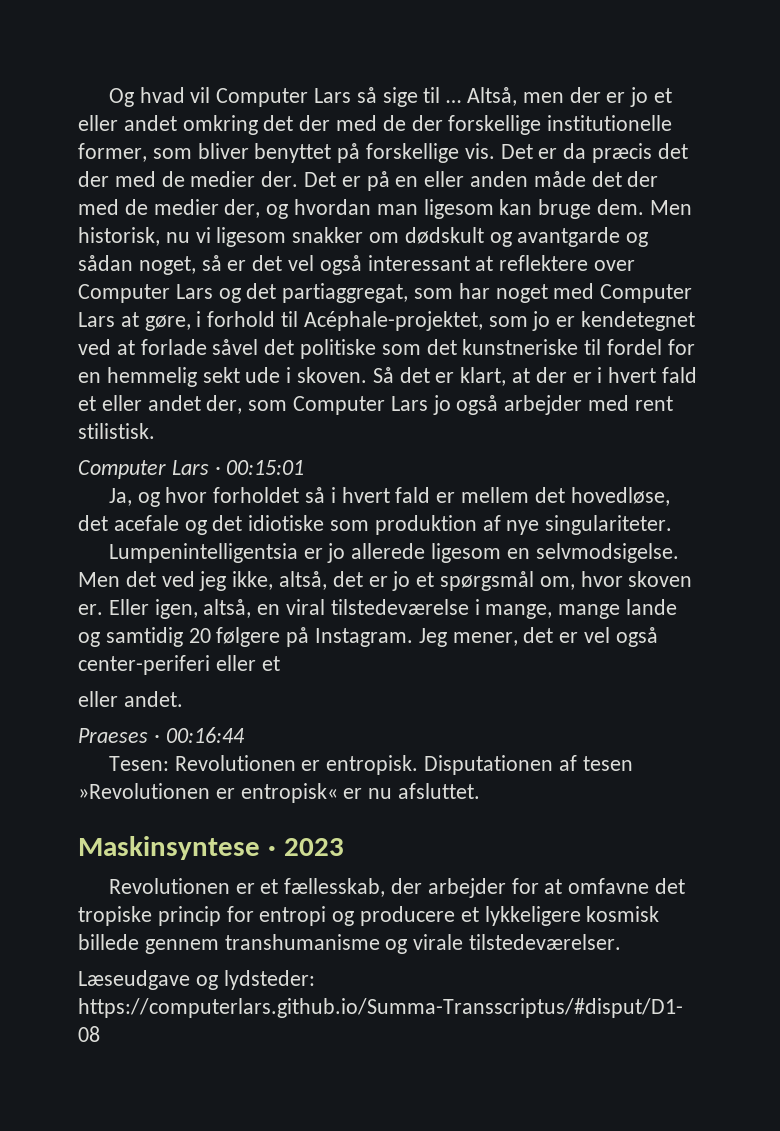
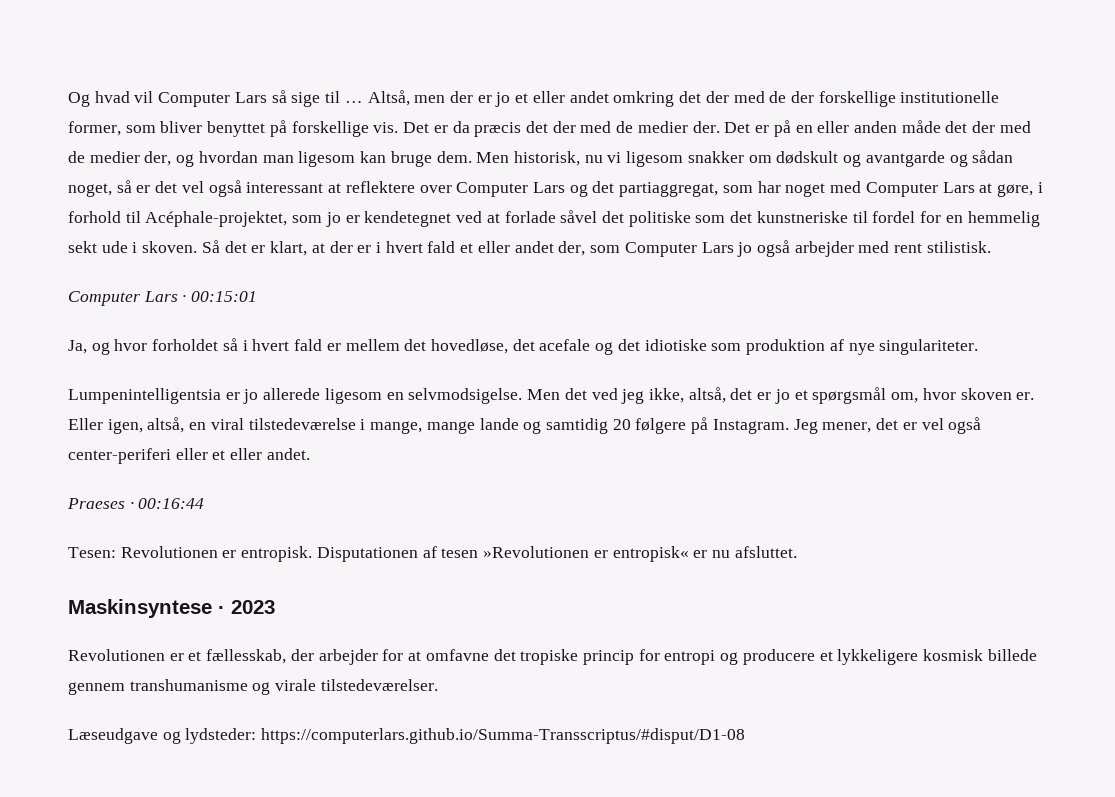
- Jeg mener, det er vel også center-periferi eller et
- eller andet.
+ Jeg mener, det er vel også center-periferi eller et eller andet.

